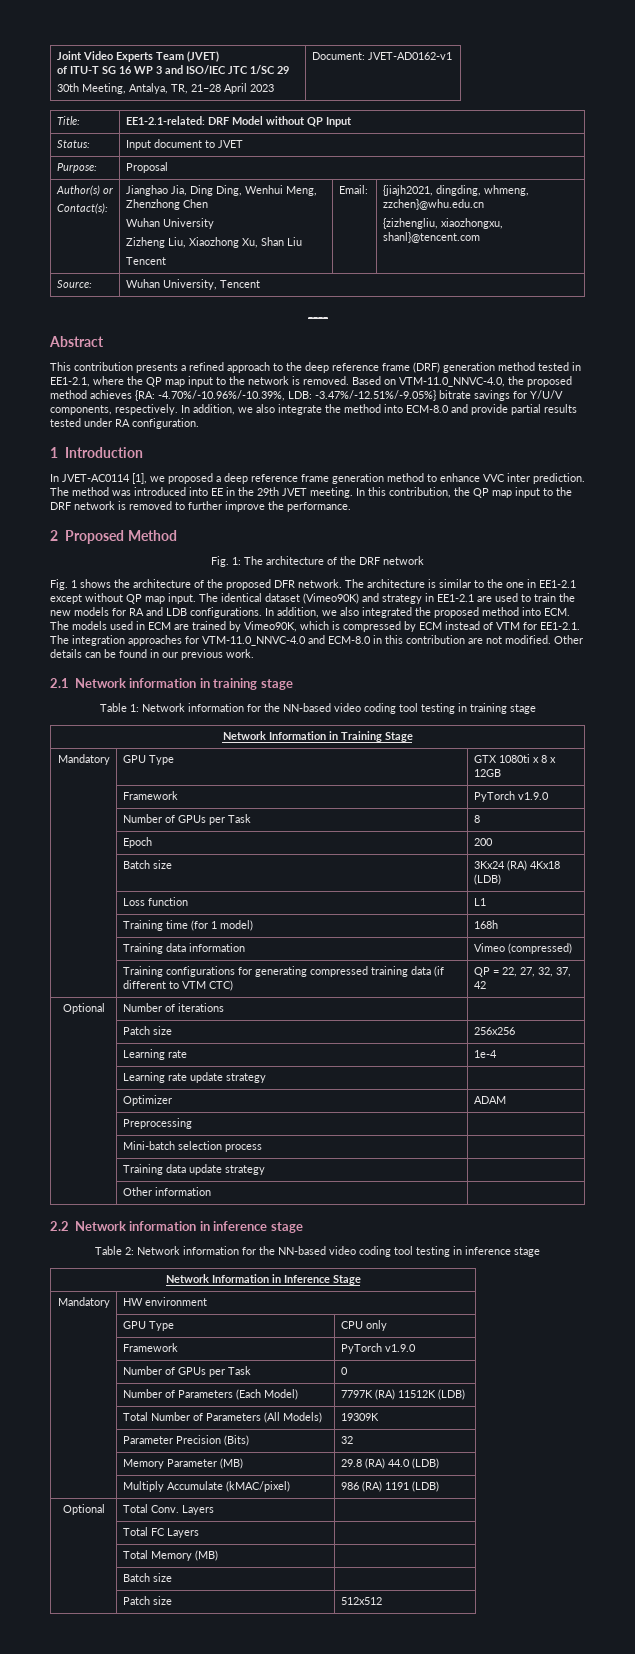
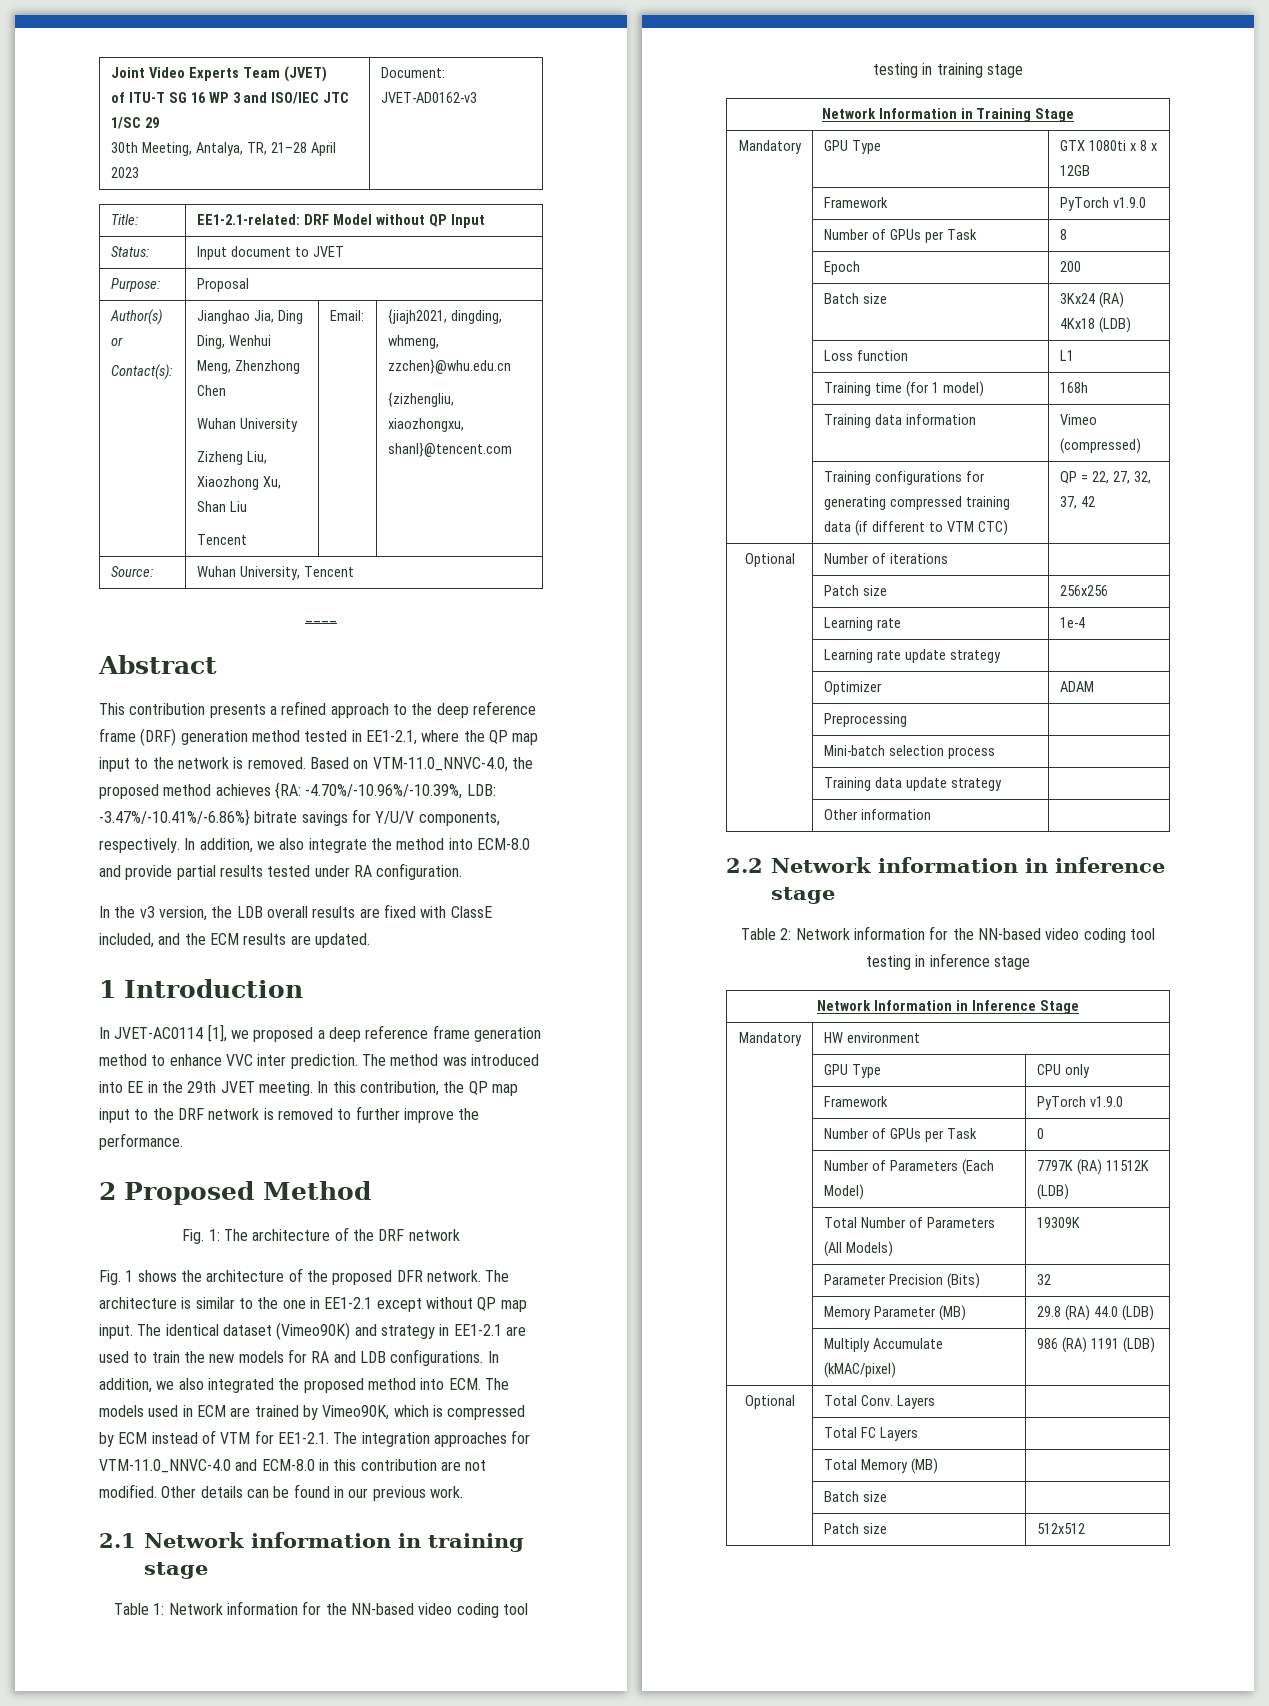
  Joint Video Experts Team (JVET)
  of ITU-T SG 16 WP 3 and ISO/IEC JTC 1/SC 29
- 30th Meeting, Antalya, TR, 21–28 April 2023 | Document: JVET-AD0162-v1
+ 30th Meeting, Antalya, TR, 21–28 April 2023 | Document: JVET-AD0162-v3
- Based on VTM-11.0_NNVC-4.0, the proposed method achieves {RA: -4.70%/-10.96%/-10.39%, LDB: -3.47%/-12.51%/-9.05%} bitrate savings for Y/U/V components, respectively.
+ Based on VTM-11.0_NNVC-4.0, the proposed method achieves {RA: -4.70%/-10.96%/-10.39%, LDB: -3.47%/-10.41%/-6.86%} bitrate savings for Y/U/V components, respectively.
+ In the v3 version, the LDB overall results are fixed with ClassE included, and the ECM results are updated.

